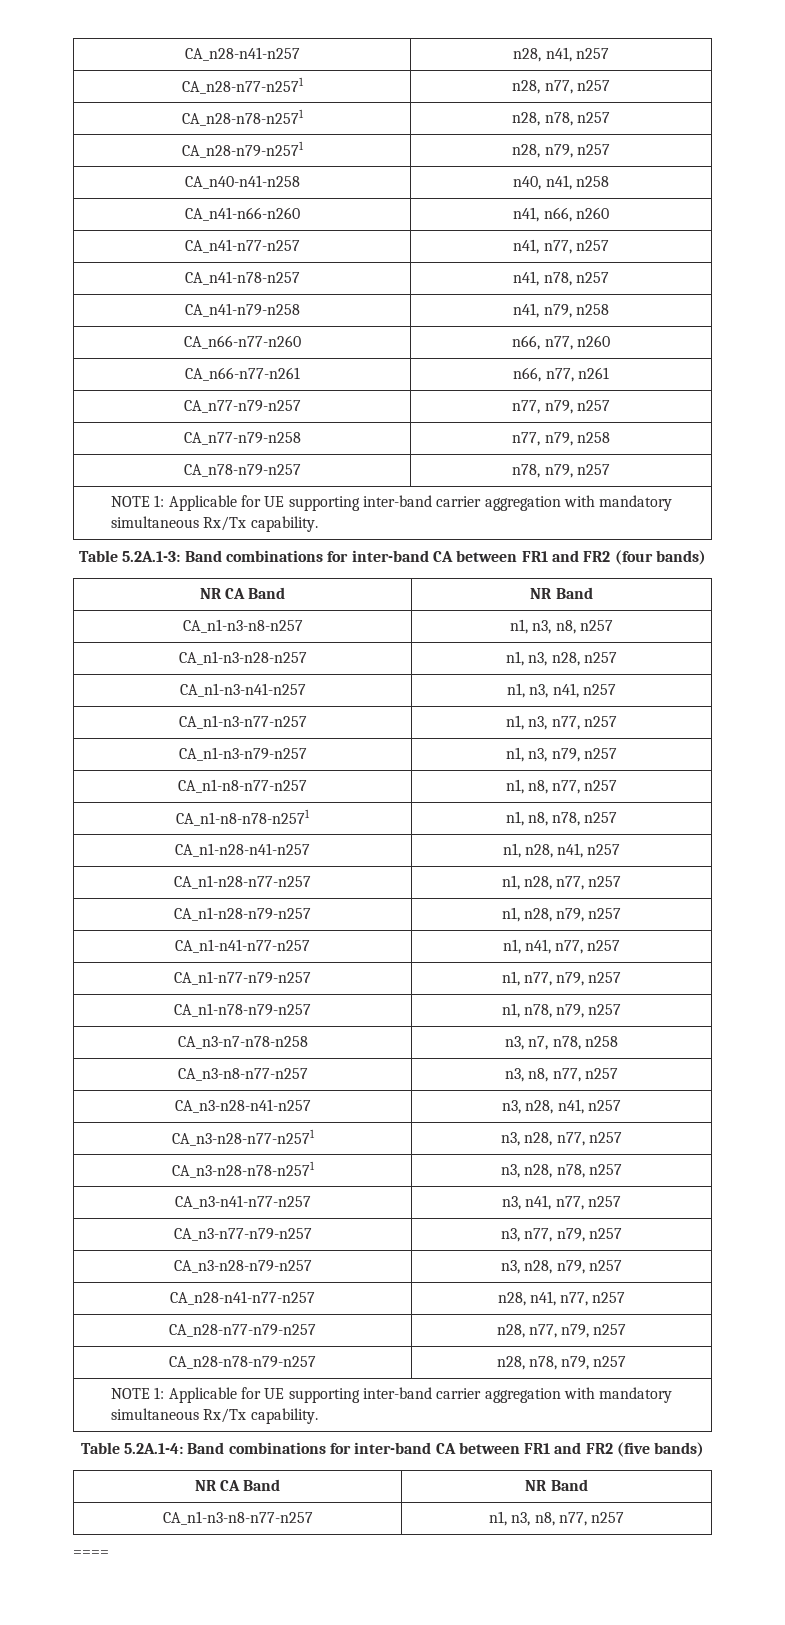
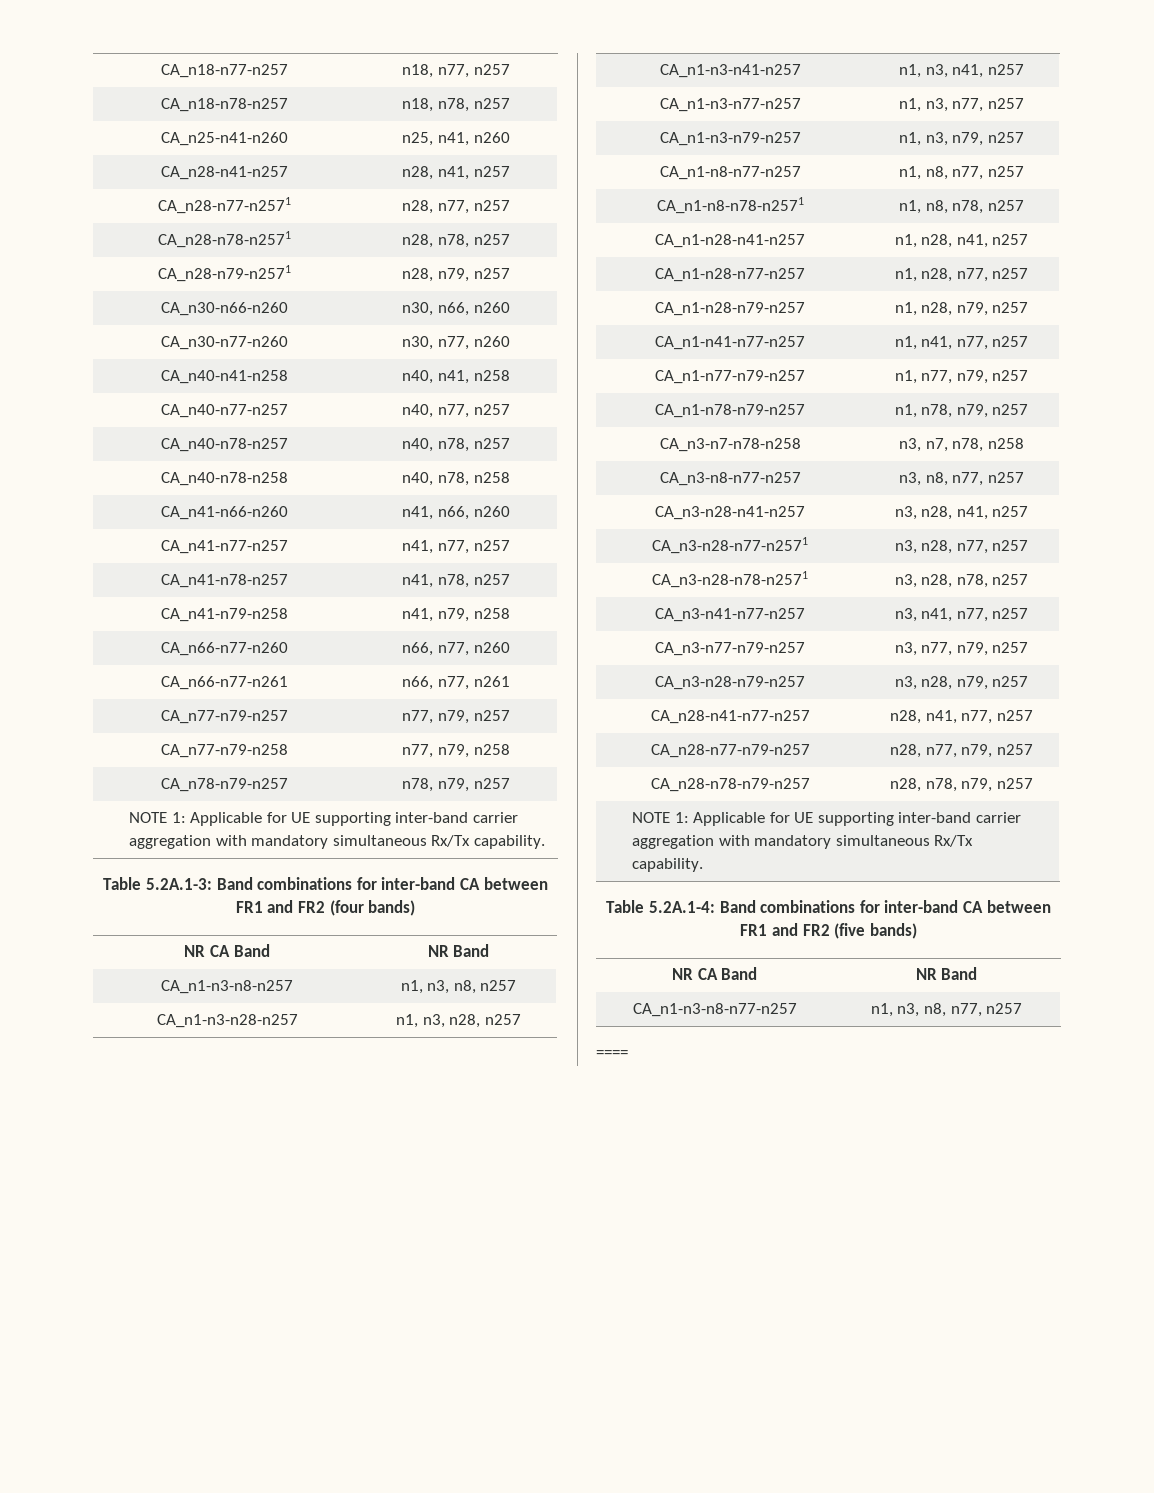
+ CA_n18-n77-n257 | n18, n77, n257
+ CA_n18-n78-n257 | n18, n78, n257
+ CA_n25-n41-n260 | n25, n41, n260
+ CA_n30-n66-n260 | n30, n66, n260
+ CA_n30-n77-n260 | n30, n77, n260
  CA_n40-n41-n258 | n40, n41, n258
+ CA_n40-n77-n257 | n40, n77, n257
+ CA_n40-n78-n257 | n40, n78, n257
+ CA_n40-n78-n258 | n40, n78, n258

